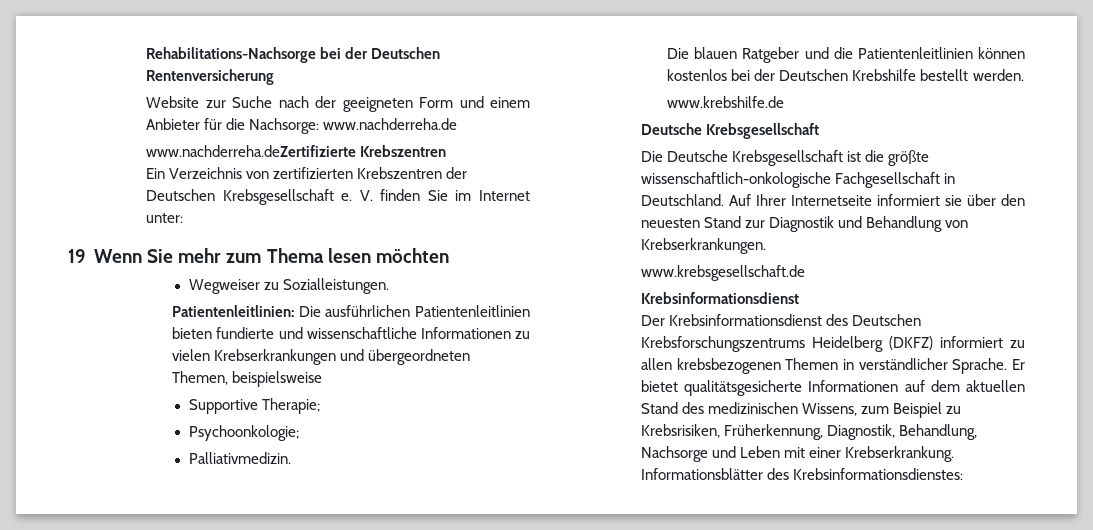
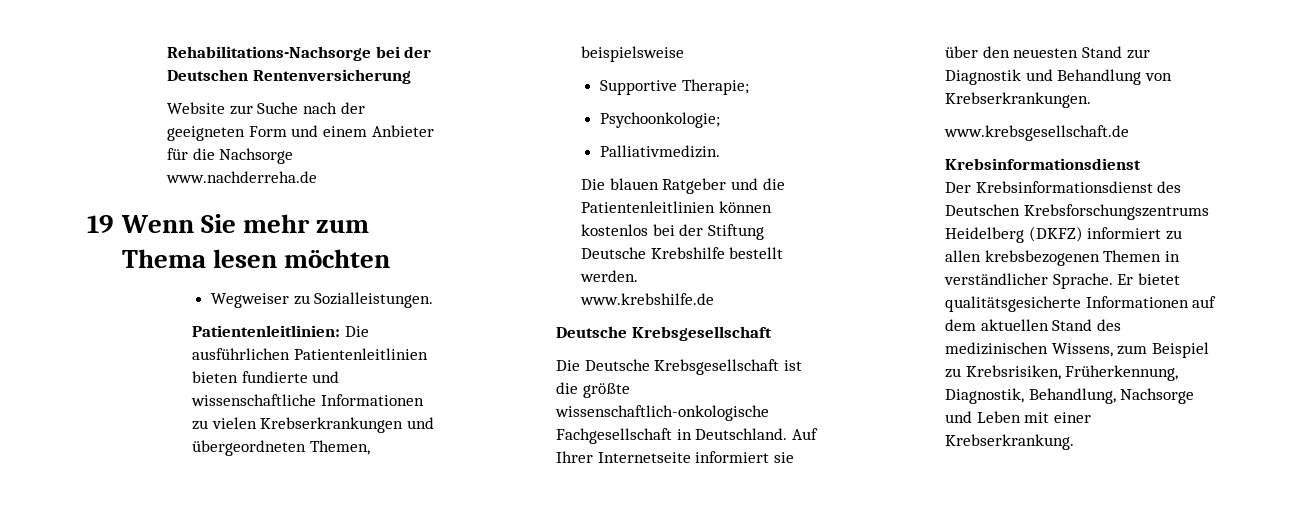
- Website zur Suche nach der geeigneten Form und einem Anbieter für die Nachsorge: www.nachderreha.de
+ Website zur Suche nach der geeigneten Form und einem Anbieter für die Nachsorge www.nachderreha.de
- www.nachderreha.deZertifizierte Krebszentren
- Ein Verzeichnis von zertifizierten Krebszentren der Deutschen Krebsgesellschaft e. V. finden Sie im Internet unter:
- Die blauen Ratgeber und die Patientenleitlinien können kostenlos bei der Deutschen Krebshilfe bestellt werden.
+ Die blauen Ratgeber und die Patientenleitlinien können kostenlos bei der Stiftung Deutsche Krebshilfe bestellt werden.
- Informationsblätter des Krebsinformationsdienstes:

